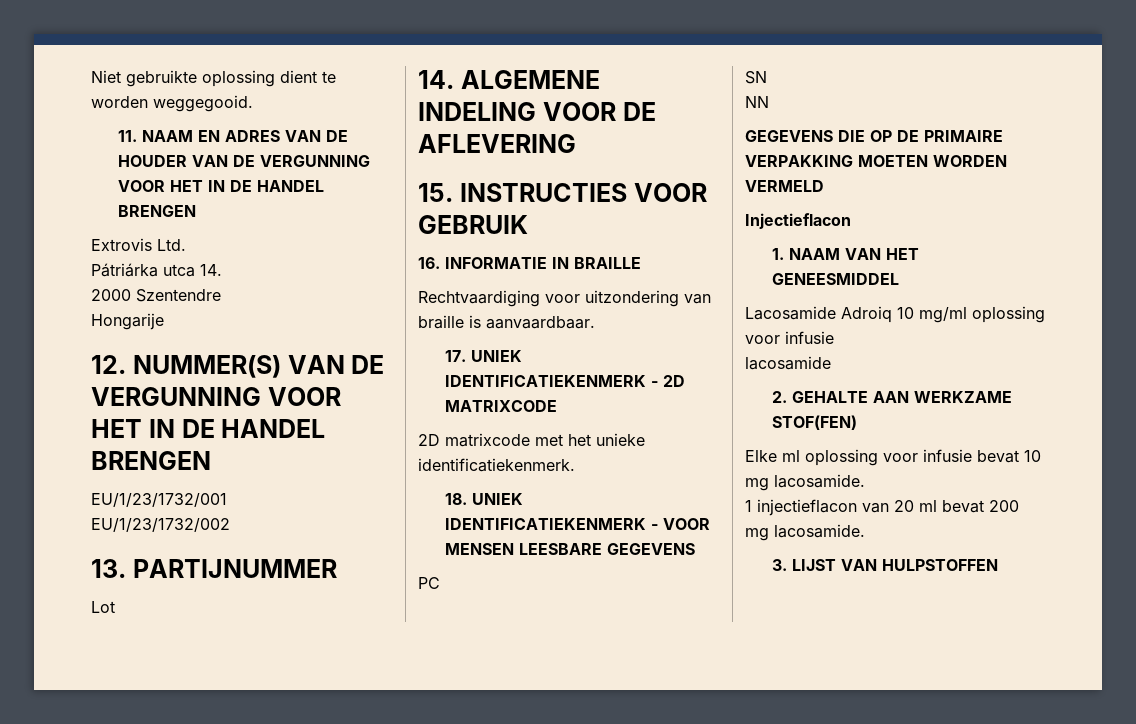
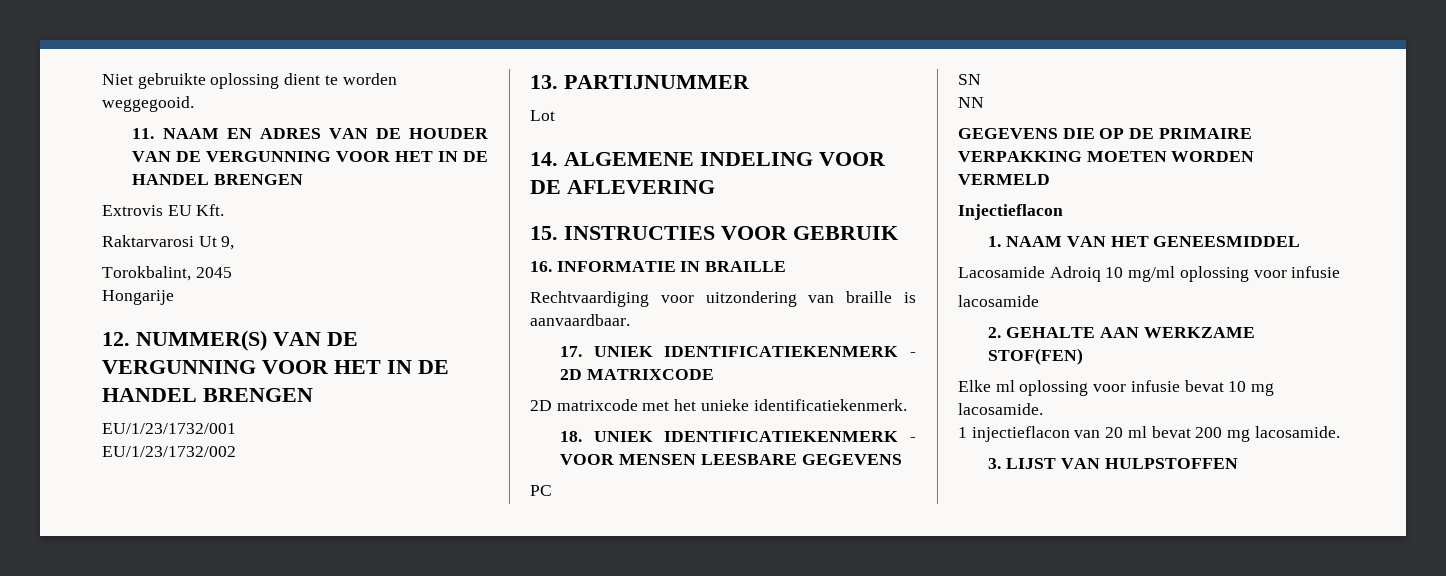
- Extrovis Ltd.
- Pátriárka utca 14.
- 2000 Szentendre
+ Extrovis EU Kft.
+ Raktarvarosi Ut 9,
+ Torokbalint, 2045

